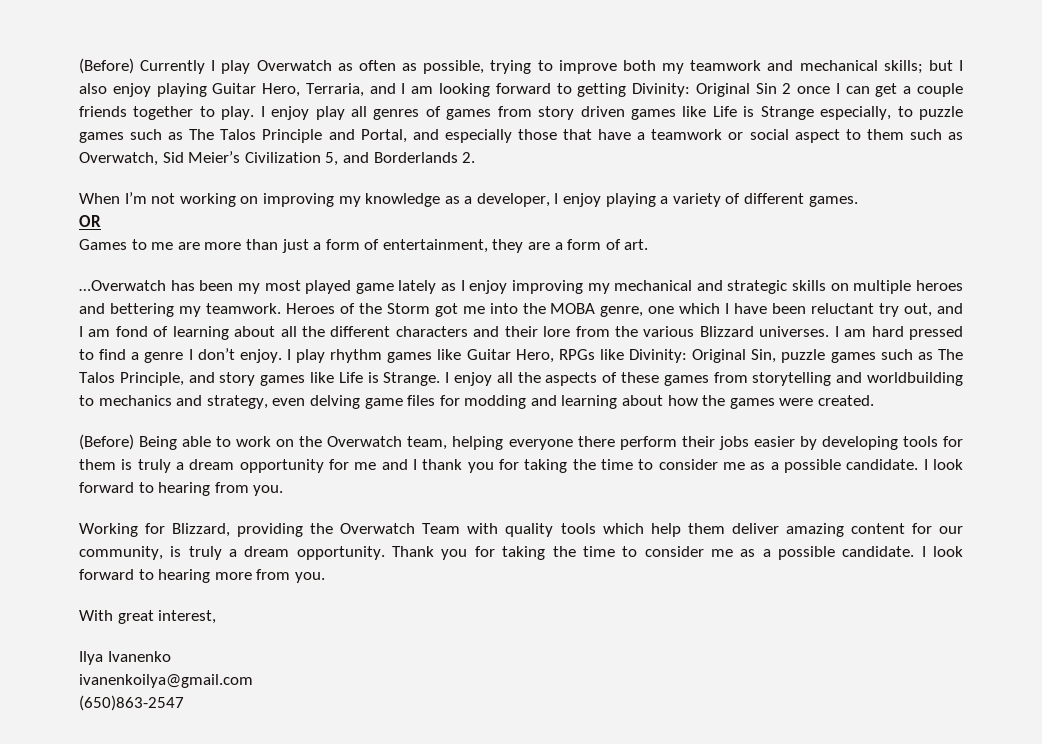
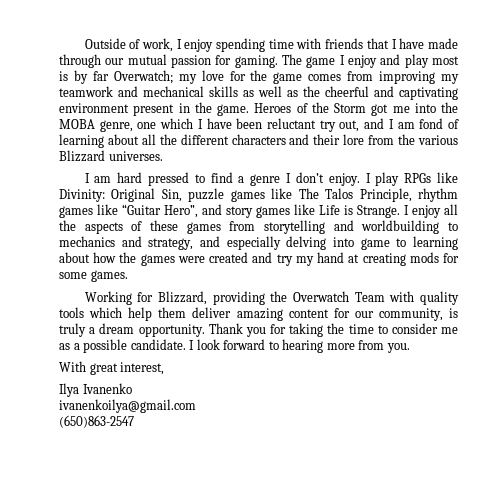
- (Before) Currently I play Overwatch as often as possible, trying to improve both my teamwork and mechanical skills; but I also enjoy playing Guitar Hero, Terraria, and I am looking forward to getting Divinity: Original Sin 2 once I can get a couple friends together to play. I enjoy play all genres of games from story driven games like Life is Strange especially, to puzzle games such as The Talos Principle and Portal, and especially those that have a teamwork or social aspect to them such as Overwatch, Sid Meier’s Civilization 5, and Borderlands 2.
- When I’m not working on improving my knowledge as a developer, I enjoy playing a variety of different games.
- OR
- Games to me are more than just a form of entertainment, they are a form of art.
- …Overwatch has been my most played game lately as I enjoy improving my mechanical and strategic skills on multiple heroes and bettering my teamwork.
+ Outside of work, I enjoy spending time with friends that I have made through our mutual passion for gaming. The game I enjoy and play most is by far Overwatch; my love for the game comes from improving my teamwork and mechanical skills as well as the cheerful and captivating environment present in the game.
- Heroes of the Storm got me into the MOBA genre, one which I have been reluctant try out, and I am fond of learning about all the different characters and their lore from the various Blizzard universes. I am hard pressed to find a genre I don’t enjoy.
+ Heroes of the Storm got me into the MOBA genre, one which I have been reluctant try out, and I am fond of learning about all the different characters and their lore from the various Blizzard universes.
+ I am hard pressed to find a genre I don’t enjoy.
- I play rhythm games like Guitar Hero, RPGs like Divinity: Original Sin, puzzle games such as The Talos Principle, and story games like Life is Strange.
+ I play RPGs like Divinity: Original Sin, puzzle games like The Talos Principle, rhythm games like “Guitar Hero”, and story games like Life is Strange.
- I enjoy all the aspects of these games from storytelling and worldbuilding to mechanics and strategy, even delving game files for modding and learning about how the games were created.
- (Before) Being able to work on the Overwatch team, helping everyone there perform their jobs easier by developing tools for them is truly a dream opportunity for me and I thank you for taking the time to consider me as a possible candidate. I look forward to hearing from you.
+ I enjoy all the aspects of these games from storytelling and worldbuilding to mechanics and strategy, and especially delving into game to learning about how the games were created and try my hand at creating mods for some games.

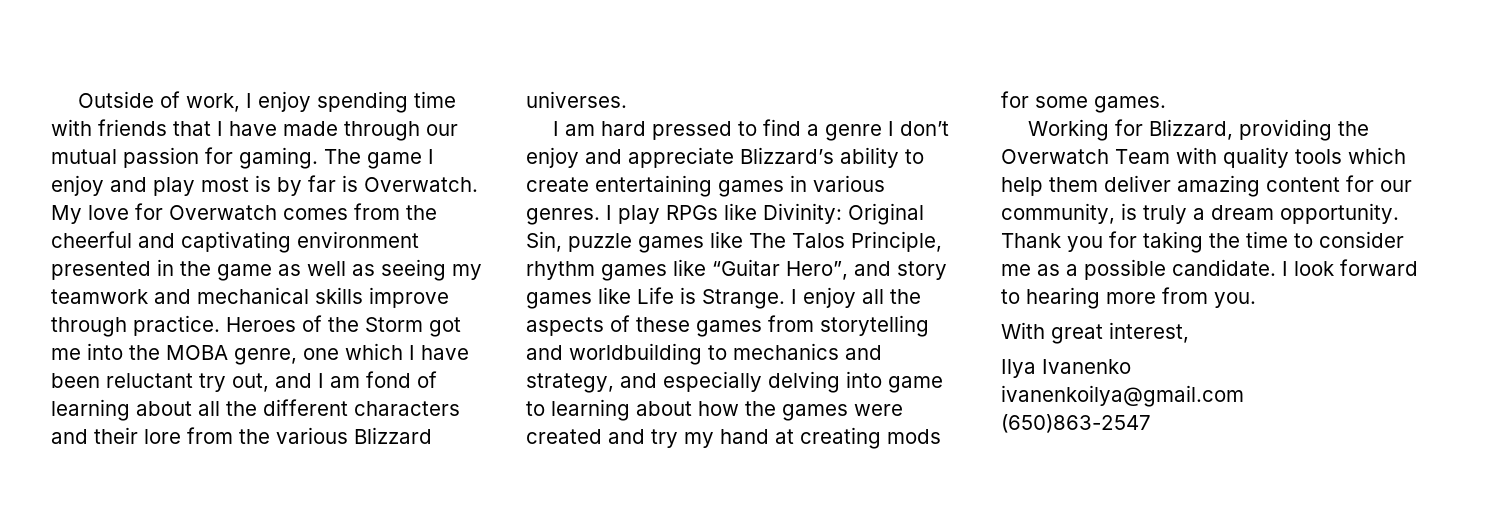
- The game I enjoy and play most is by far Overwatch; my love for the game comes from improving my teamwork and mechanical skills as well as the cheerful and captivating environment present in the game.
+ The game I enjoy and play most is by far is Overwatch. My love for Overwatch comes from the cheerful and captivating environment presented in the game as well as seeing my teamwork and mechanical skills improve through practice.
- I am hard pressed to find a genre I don’t enjoy.
+ I am hard pressed to find a genre I don’t enjoy and appreciate Blizzard’s ability to create entertaining games in various genres.

